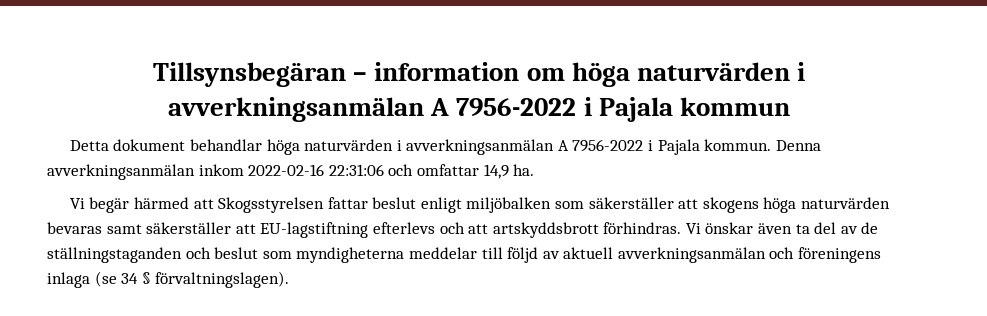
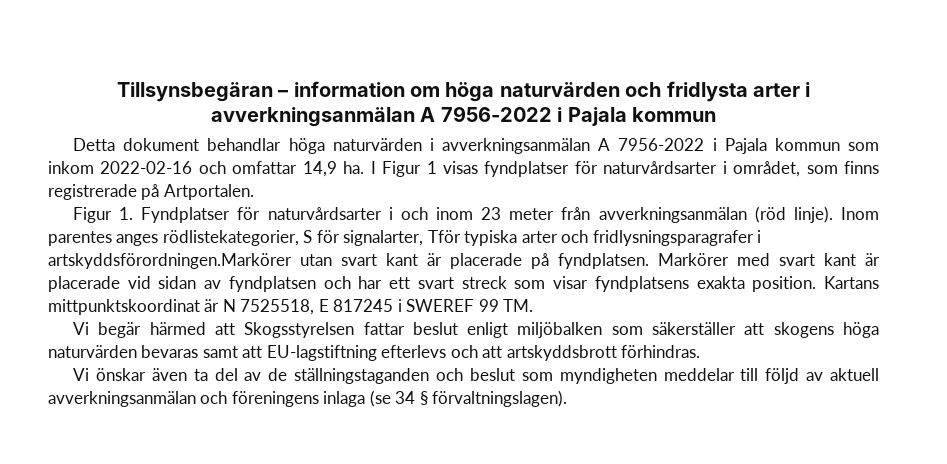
- Tillsynsbegäran – information om höga naturvärden i avverkningsanmälan A 7956-2022 i Pajala kommun
+ Tillsynsbegäran – information om höga naturvärden och fridlysta arter i avverkningsanmälan A 7956-2022 i Pajala kommun
- Detta dokument behandlar höga naturvärden i avverkningsanmälan A 7956-2022 i Pajala kommun. Denna avverkningsanmälan inkom 2022-02-16 22:31:06 och omfattar 14,9 ha.
+ Detta dokument behandlar höga naturvärden i avverkningsanmälan A 7956-2022 i Pajala kommun som inkom 2022-02-16 och omfattar 14,9 ha. I Figur 1 visas fyndplatser för naturvårdsarter i området, som finns registrerade på Artportalen.
+ Figur 1. Fyndplatser för naturvårdsarter i och inom 23 meter från avverkningsanmälan (röd linje). Inom parentes anges rödlistekategorier, S för signalarter, Tför typiska arter och fridlysningsparagrafer i artskyddsförordningen.Markörer utan svart kant är placerade på fyndplatsen. Markörer med svart kant är placerade vid sidan av fyndplatsen och har ett svart streck som visar fyndplatsens exakta position. Kartans mittpunktskoordinat är N 7525518, E 817245 i SWEREF 99 TM.
- Vi begär härmed att Skogsstyrelsen fattar beslut enligt miljöbalken som säkerställer att skogens höga naturvärden bevaras samt säkerställer att EU-lagstiftning efterlevs och att artskyddsbrott förhindras. Vi önskar även ta del av de ställningstaganden och beslut som myndigheterna meddelar till följd av aktuell avverkningsanmälan och föreningens inlaga (se 34 § förvaltningslagen).
+ Vi begär härmed att Skogsstyrelsen fattar beslut enligt miljöbalken som säkerställer att skogens höga naturvärden bevaras samt att EU-lagstiftning efterlevs och att artskyddsbrott förhindras.
+ Vi önskar även ta del av de ställningstaganden och beslut som myndigheten meddelar till följd av aktuell avverkningsanmälan och föreningens inlaga (se 34 § förvaltningslagen).

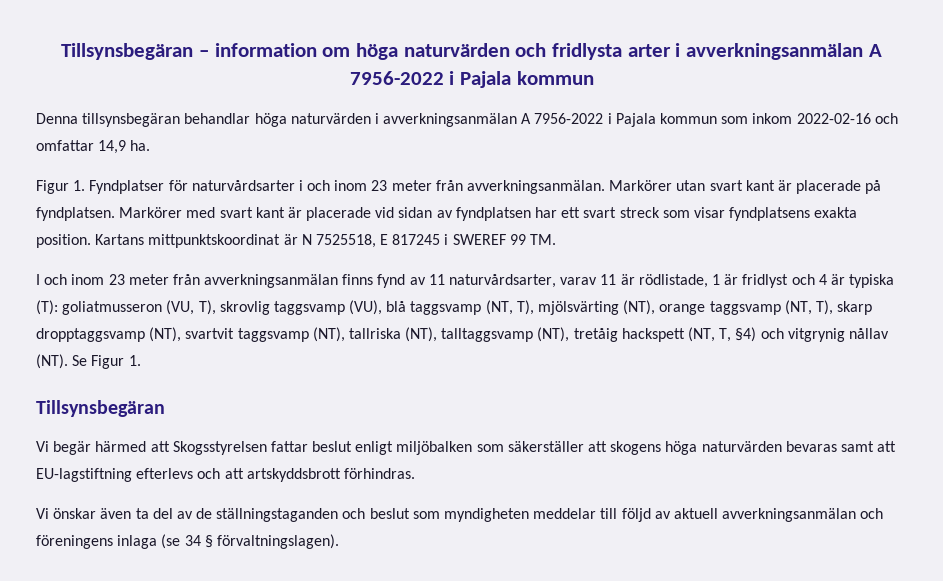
- Detta dokument behandlar höga naturvärden i avverkningsanmälan A 7956-2022 i Pajala kommun som inkom 2022-02-16 och omfattar 14,9 ha. I Figur 1 visas fyndplatser för naturvårdsarter i området, som finns registrerade på Artportalen.
+ Denna tillsynsbegäran behandlar höga naturvärden i avverkningsanmälan A 7956-2022 i Pajala kommun som inkom 2022-02-16 och omfattar 14,9 ha.
- Figur 1. Fyndplatser för naturvårdsarter i och inom 23 meter från avverkningsanmälan (röd linje). Inom parentes anges rödlistekategorier, S för signalarter, Tför typiska arter och fridlysningsparagrafer i artskyddsförordningen.Markörer utan svart kant är placerade på fyndplatsen.
+ Figur 1. Fyndplatser för naturvårdsarter i och inom 23 meter från avverkningsanmälan. Markörer utan svart kant är placerade på fyndplatsen.
- Markörer med svart kant är placerade vid sidan av fyndplatsen och har ett svart streck som visar fyndplatsens exakta position.
+ Markörer med svart kant är placerade vid sidan av fyndplatsen har ett svart streck som visar fyndplatsens exakta position.
+ I och inom 23 meter från avverkningsanmälan finns fynd av 11 naturvårdsarter, varav 11 är rödlistade, 1 är fridlyst och 4 är typiska (T): goliatmusseron (VU, T), skrovlig taggsvamp (VU), blå taggsvamp (NT, T), mjölsvärting (NT), orange taggsvamp (NT, T), skarp dropptaggsvamp (NT), svartvit taggsvamp (NT), tallriska (NT), talltaggsvamp (NT), tretåig hackspett (NT, T, §4) och vitgrynig nållav (NT). Se Figur 1.
+ Tillsynsbegäran

